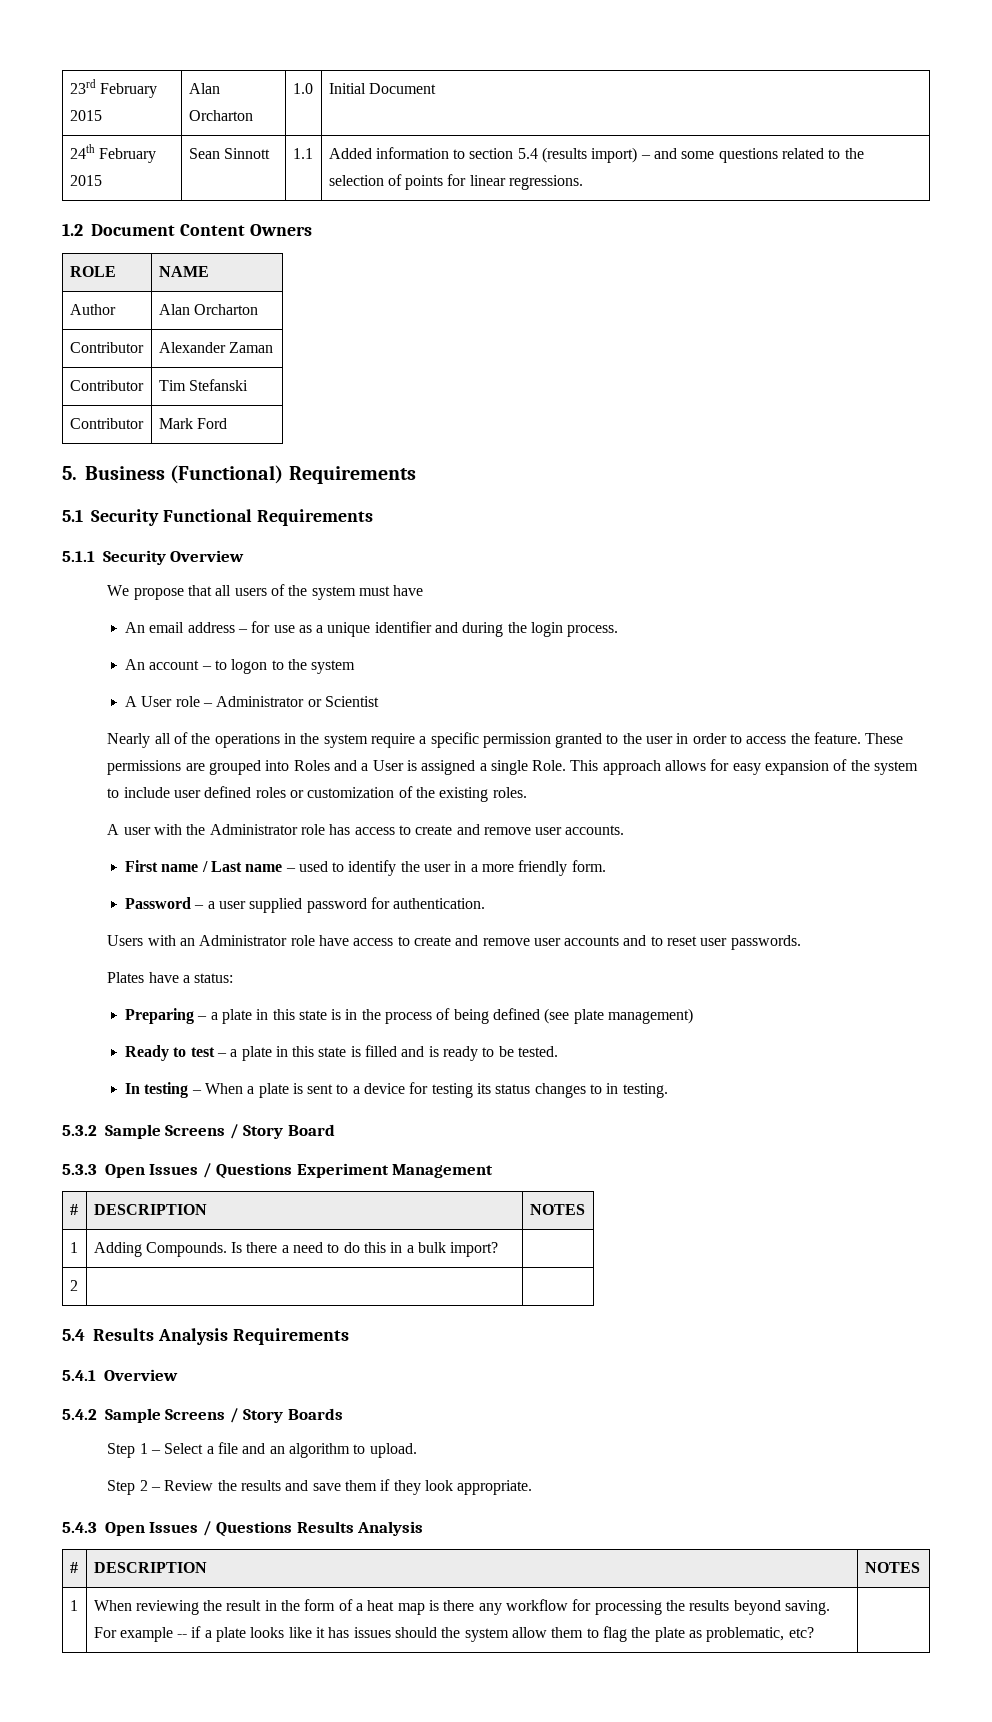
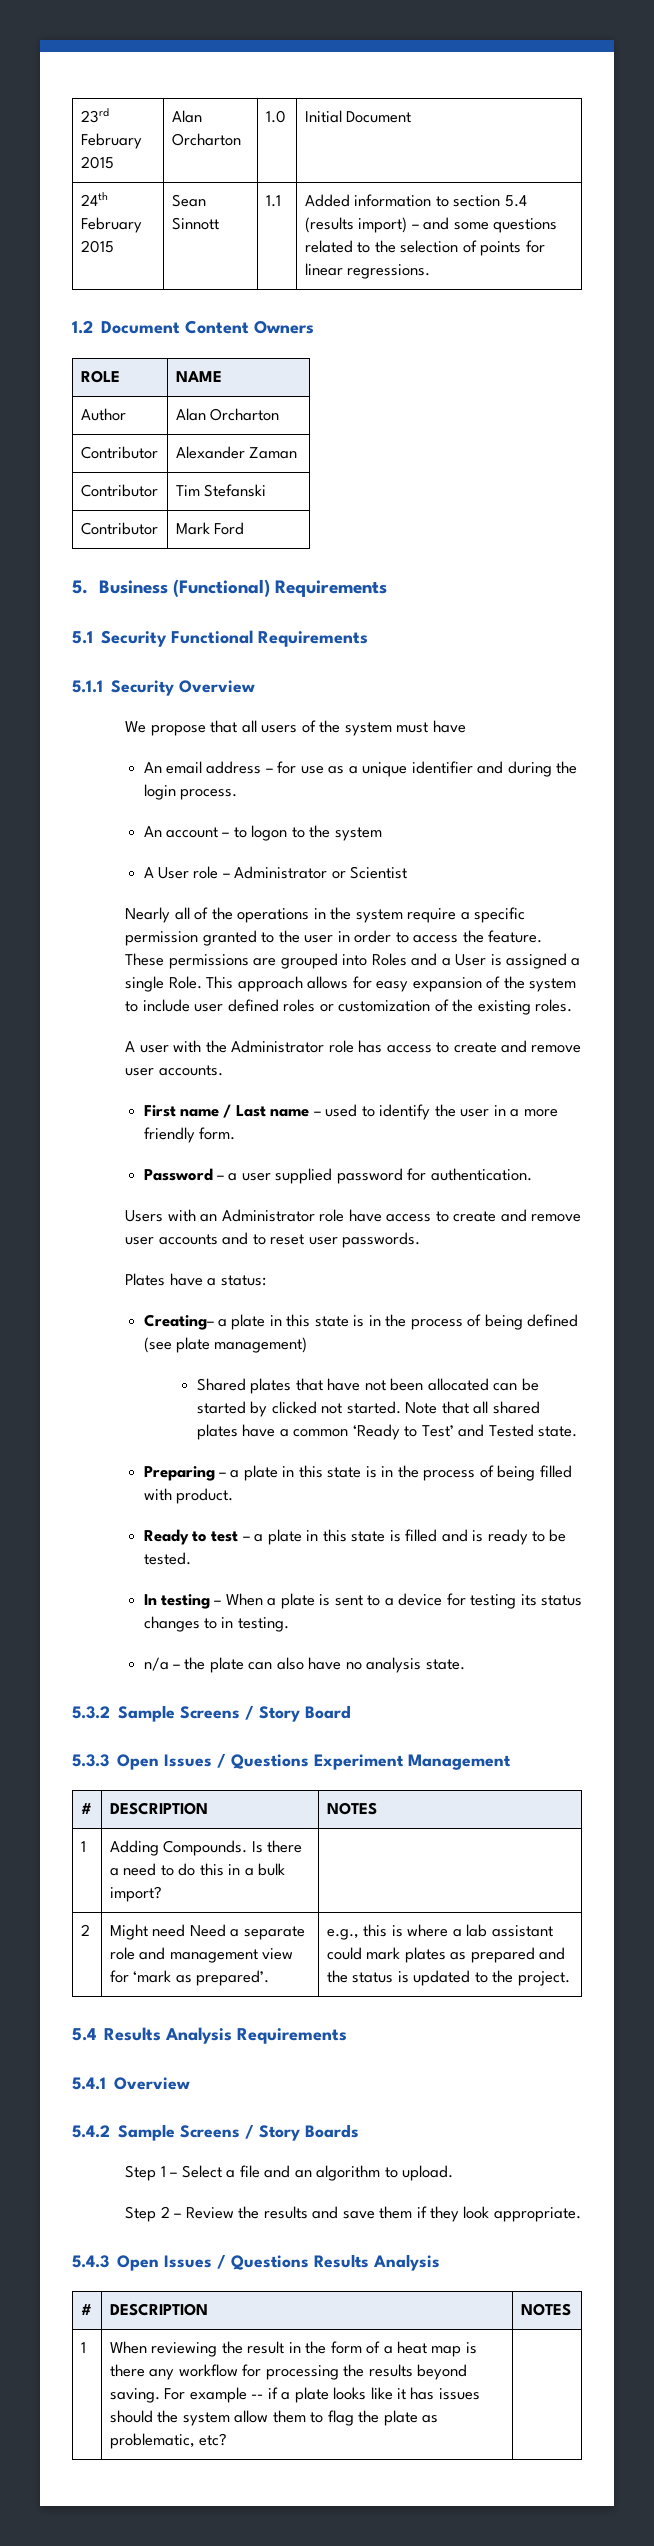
- Preparing – a plate in this state is in the process of being defined (see plate management)
+ Creating– a plate in this state is in the process of being defined (see plate management)
+ Shared plates that have not been allocated can be started by clicked not started. Note that all shared plates have a common ‘Ready to Test’ and Tested state.
+ Preparing – a plate in this state is in the process of being filled with product.
+ n/a – the plate can also have no analysis state.
- 2 | |
+ 2 | Might need Need a separate role and management view for ‘mark as prepared’. | e.g., this is where a lab assistant could mark plates as prepared and the status is updated to the project.

